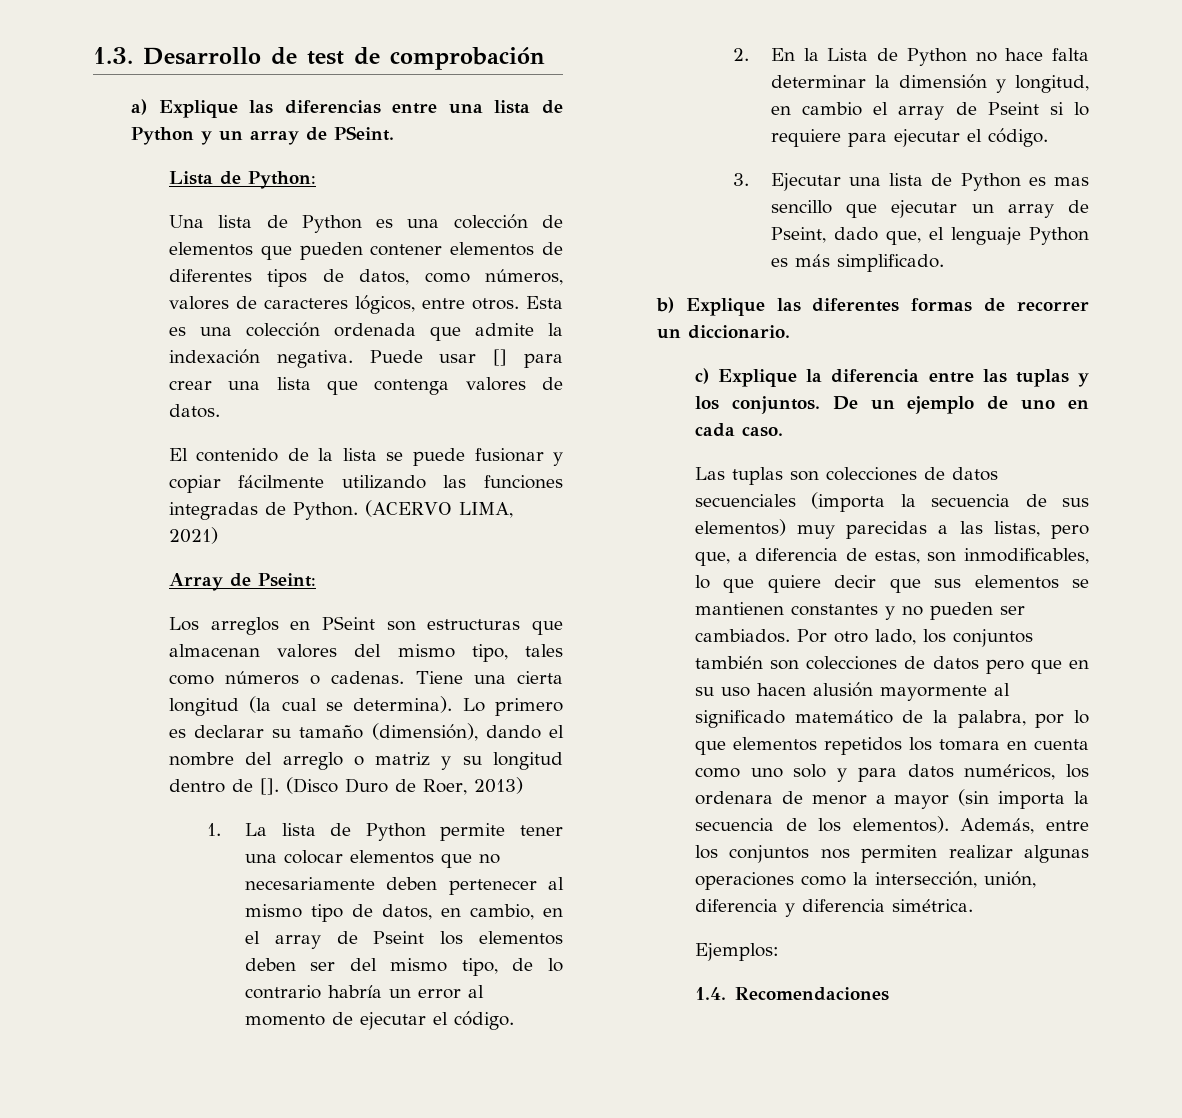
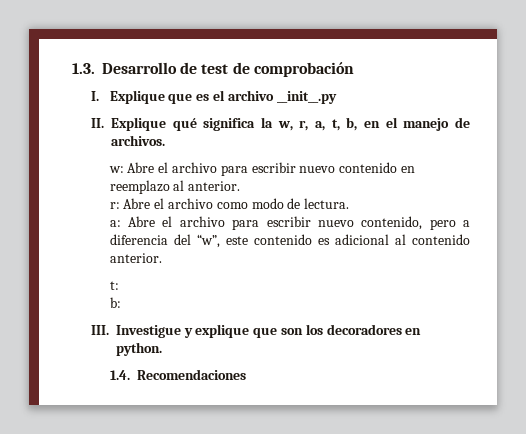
- a) Explique las diferencias entre una lista de Python y un array de PSeint.
- Lista de Python:
- Una lista de Python es una colección de elementos que pueden contener elementos de diferentes tipos de datos, como números, valores de caracteres lógicos, entre otros. Esta es una colección ordenada que admite la indexación negativa. Puede usar [] para crear una lista que contenga valores de datos.
- El contenido de la lista se puede fusionar y copiar fácilmente utilizando las funciones integradas de Python. (ACERVO LIMA, 2021)
- Array de Pseint:
- Los arreglos en PSeint son estructuras que almacenan valores del mismo tipo, tales como números o cadenas. Tiene una cierta longitud (la cual se determina). Lo primero es declarar su tamaño (dimensión), dando el nombre del arreglo o matriz y su longitud dentro de []. (Disco Duro de Roer, 2013)
- 1. La lista de Python permite tener una colocar elementos que no necesariamente deben pertenecer al mismo tipo de datos, en cambio, en el array de Pseint los elementos deben ser del mismo tipo, de lo contrario habría un error al momento de ejecutar el código.
- 2. En la Lista de Python no hace falta determinar la dimensión y longitud, en cambio el array de Pseint si lo requiere para ejecutar el código.
- 3. Ejecutar una lista de Python es mas sencillo que ejecutar un array de Pseint, dado que, el lenguaje Python es más simplificado.
- b) Explique las diferentes formas de recorrer un diccionario.
- c) Explique la diferencia entre las tuplas y los conjuntos. De un ejemplo de uno en cada caso.
- Las tuplas son colecciones de datos secuenciales (importa la secuencia de sus elementos) muy parecidas a las listas, pero que, a diferencia de estas, son inmodificables, lo que quiere decir que sus elementos se mantienen constantes y no pueden ser cambiados. Por otro lado, los conjuntos también son colecciones de datos pero que en su uso hacen alusión mayormente al significado matemático de la palabra, por lo que elementos repetidos los tomara en cuenta como uno solo y para datos numéricos, los ordenara de menor a mayor (sin importa la secuencia de los elementos). Además, entre los conjuntos nos permiten realizar algunas operaciones como la intersección, unión, diferencia y diferencia simétrica.
- Ejemplos:
+ I. Explique que es el archivo __init__.py
+ II. Explique qué significa la w, r, a, t, b, en el manejo de archivos.
+ w: Abre el archivo para escribir nuevo contenido en reemplazo al anterior.
+ r: Abre el archivo como modo de lectura.
+ a: Abre el archivo para escribir nuevo contenido, pero a diferencia del “w”, este contenido es adicional al contenido anterior.
+ t:
+ b:
+ III. Investigue y explique que son los decoradores en python.

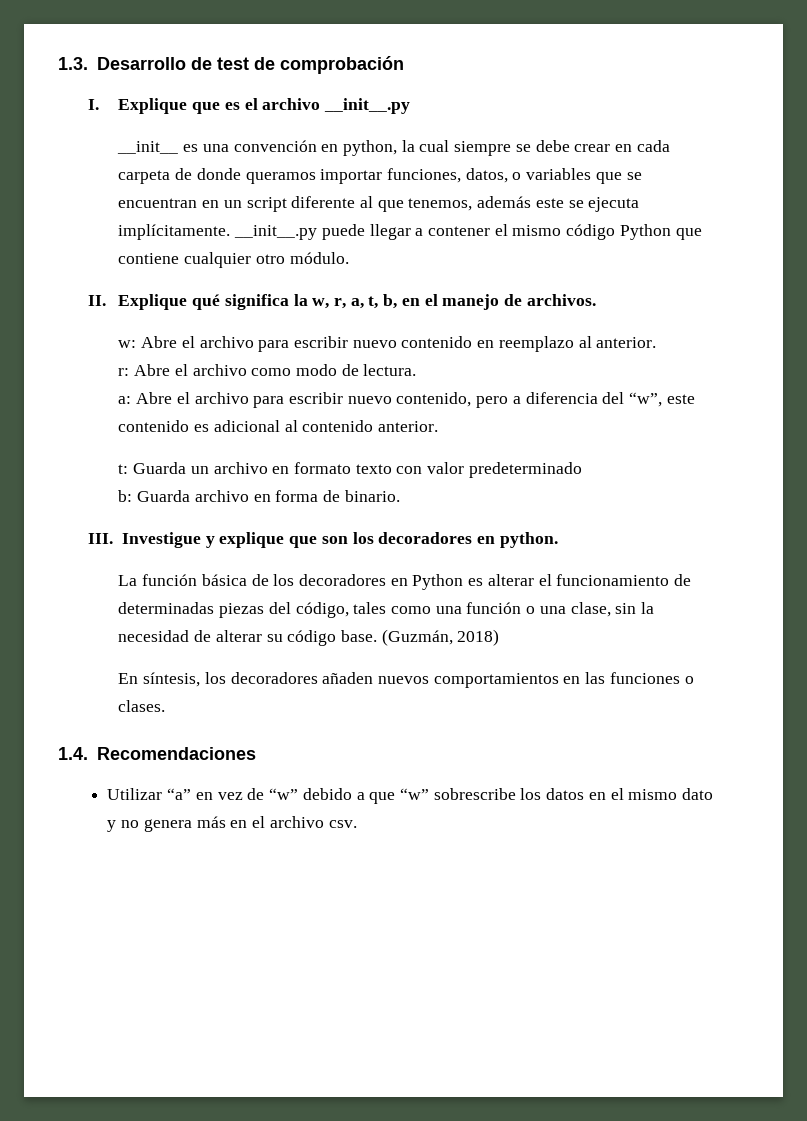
+ __init__ es una convención en python, la cual siempre se debe crear en cada carpeta de donde queramos importar funciones, datos, o variables que se encuentran en un script diferente al que tenemos, además este se ejecuta implícitamente. __init__.py puede llegar a contener el mismo código Python que contiene cualquier otro módulo.
- t:
- b:
+ t: Guarda un archivo en formato texto con valor predeterminado
+ b: Guarda archivo en forma de binario.
+ La función básica de los decoradores en Python es alterar el funcionamiento de determinadas piezas del código, tales como una función o una clase, sin la necesidad de alterar su código base. (Guzmán, 2018)
+ En síntesis, los decoradores añaden nuevos comportamientos en las funciones o clases.
  1.4. Recomendaciones
+ Utilizar “a” en vez de “w” debido a que “w” sobrescribe los datos en el mismo dato y no genera más en el archivo csv.

